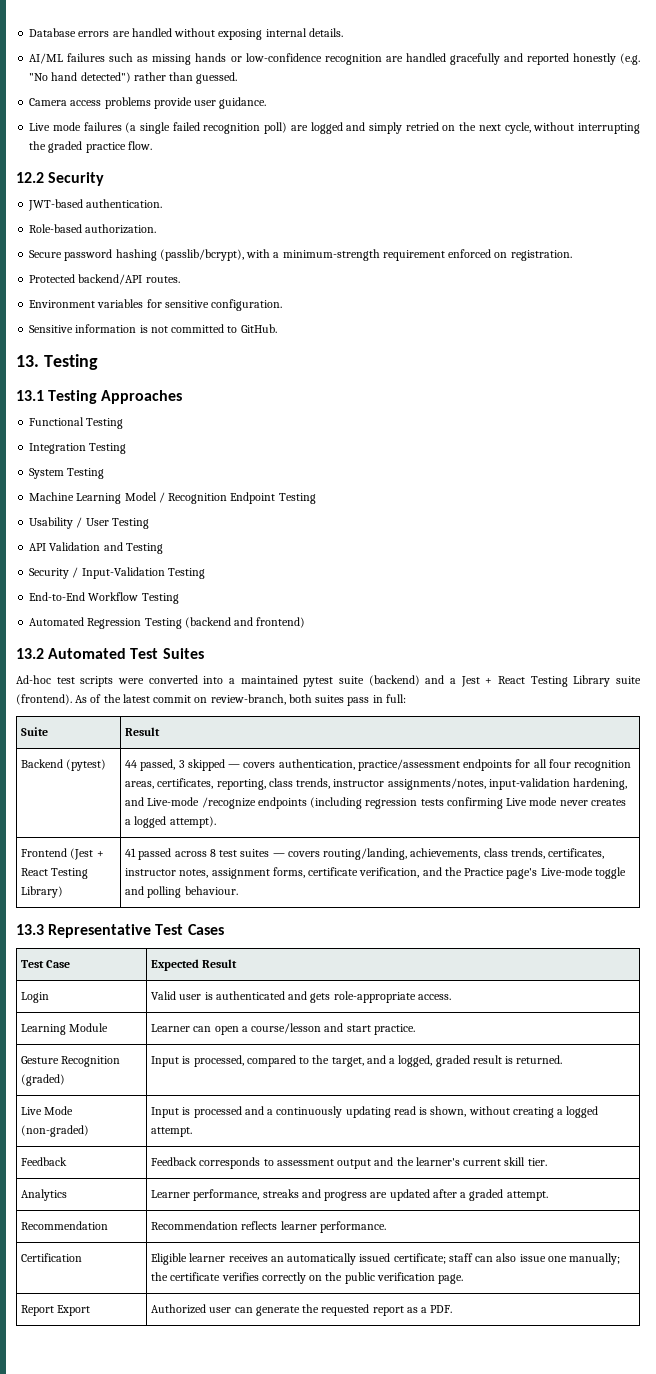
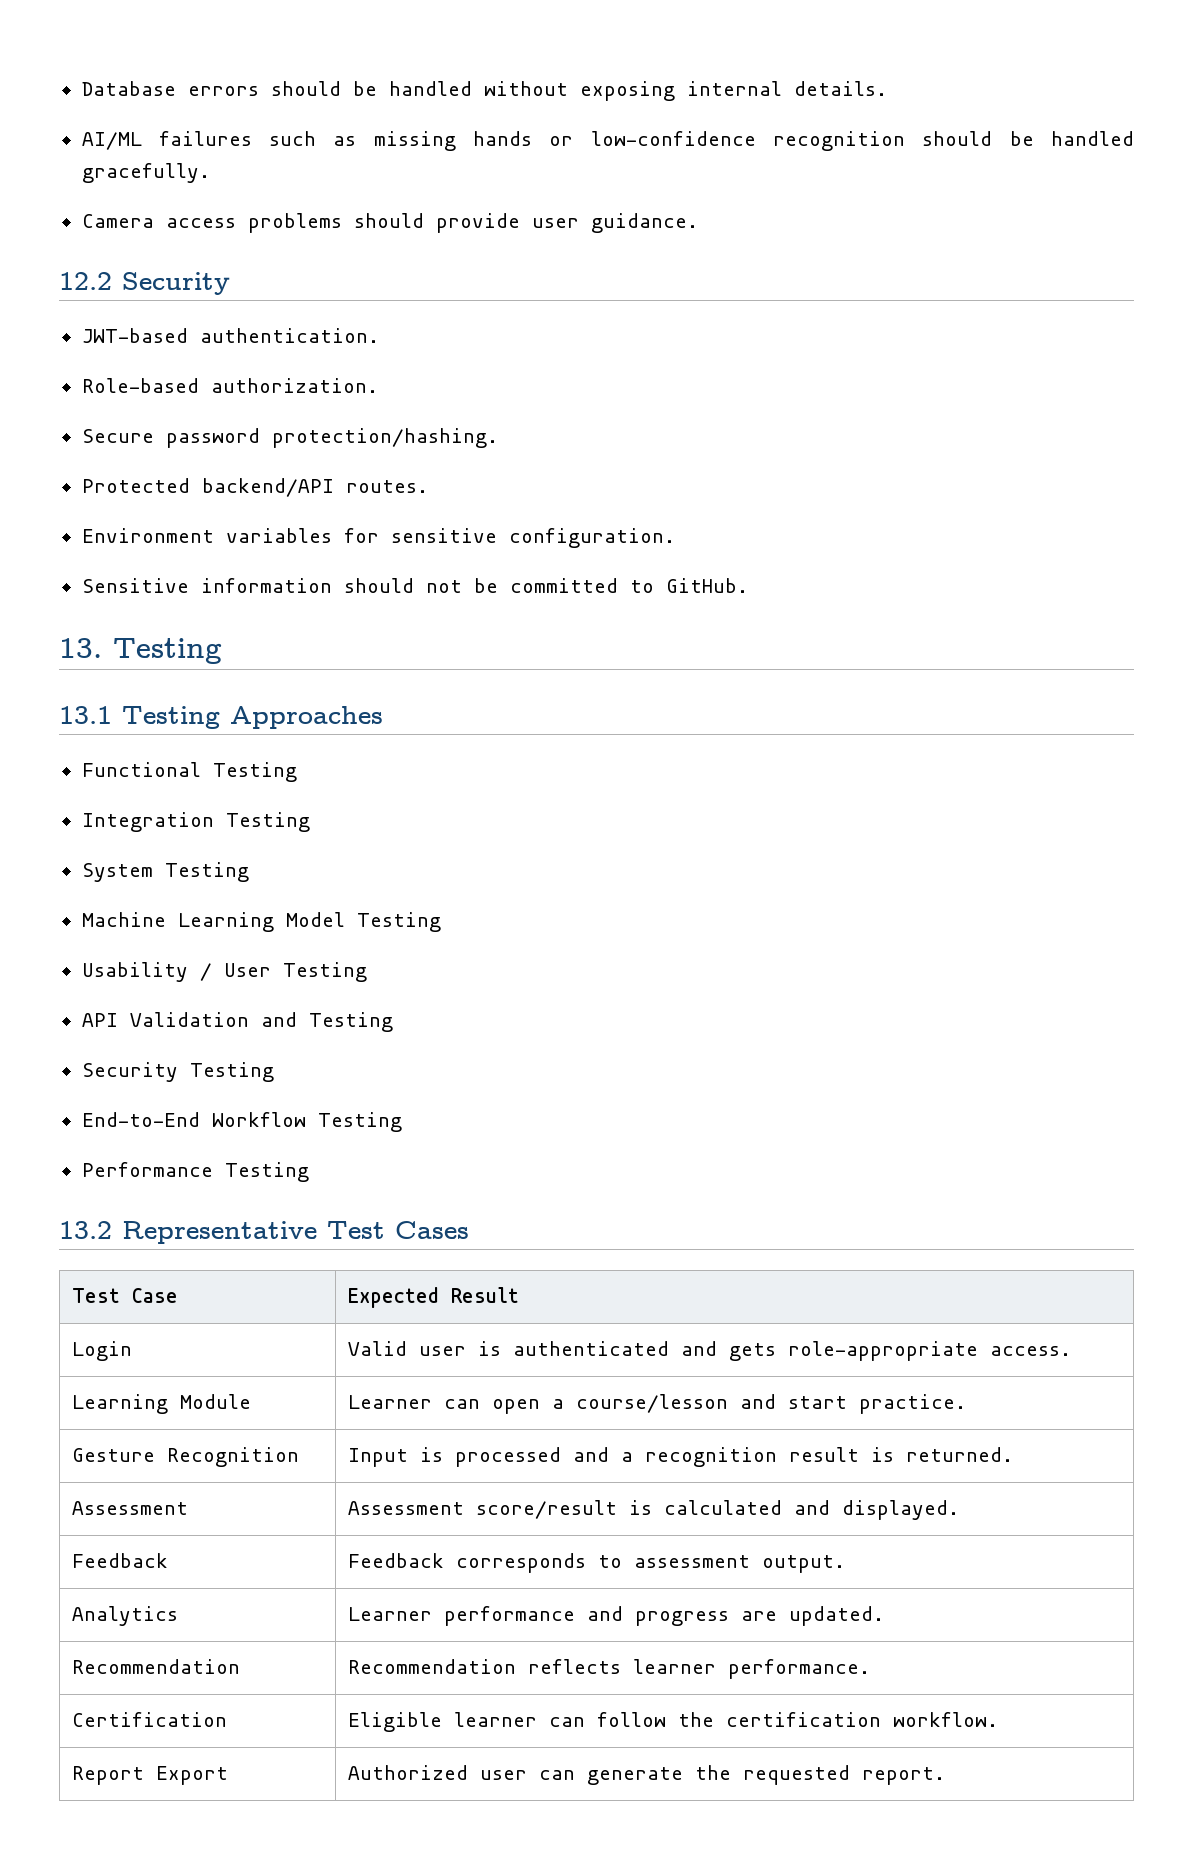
- Database errors are handled without exposing internal details.
+ Database errors should be handled without exposing internal details.
- AI/ML failures such as missing hands or low-confidence recognition are handled gracefully and reported honestly (e.g. "No hand detected") rather than guessed.
+ AI/ML failures such as missing hands or low-confidence recognition should be handled gracefully.
- Camera access problems provide user guidance.
+ Camera access problems should provide user guidance.
- Live mode failures (a single failed recognition poll) are logged and simply retried on the next cycle, without interrupting the graded practice flow.
- Secure password hashing (passlib/bcrypt), with a minimum-strength requirement enforced on registration.
+ Secure password protection/hashing.
- Sensitive information is not committed to GitHub.
+ Sensitive information should not be committed to GitHub.
- Machine Learning Model / Recognition Endpoint Testing
+ Machine Learning Model Testing
- Security / Input-Validation Testing
+ Security Testing
- Automated Regression Testing (backend and frontend)
- 13.2 Automated Test Suites
- Ad-hoc test scripts were converted into a maintained pytest suite (backend) and a Jest + React Testing Library suite (frontend). As of the latest commit on review-branch, both suites pass in full:
- Suite | Result
- Backend (pytest) | 44 passed, 3 skipped — covers authentication, practice/assessment endpoints for all four recognition areas, certificates, reporting, class trends, instructor assignments/notes, input-validation hardening, and Live-mode /recognize endpoints (including regression tests confirming Live mode never creates a logged attempt).
- Frontend (Jest + React Testing Library) | 41 passed across 8 test suites — covers routing/landing, achievements, class trends, certificates, instructor notes, assignment forms, certificate verification, and the Practice page's Live-mode toggle and polling behaviour.
- 13.3 Representative Test Cases
+ Performance Testing
+ 13.2 Representative Test Cases
- Gesture Recognition (graded) | Input is processed, compared to the target, and a logged, graded result is returned.
- Live Mode (non-graded) | Input is processed and a continuously updating read is shown, without creating a logged attempt.
+ Gesture Recognition | Input is processed and a recognition result is returned.
+ Assessment | Assessment score/result is calculated and displayed.
- Feedback | Feedback corresponds to assessment output and the learner's current skill tier.
+ Feedback | Feedback corresponds to assessment output.
- Analytics | Learner performance, streaks and progress are updated after a graded attempt.
+ Analytics | Learner performance and progress are updated.
- Certification | Eligible learner receives an automatically issued certificate; staff can also issue one manually; the certificate verifies correctly on the public verification page.
+ Certification | Eligible learner can follow the certification workflow.
- Report Export | Authorized user can generate the requested report as a PDF.
+ Report Export | Authorized user can generate the requested report.

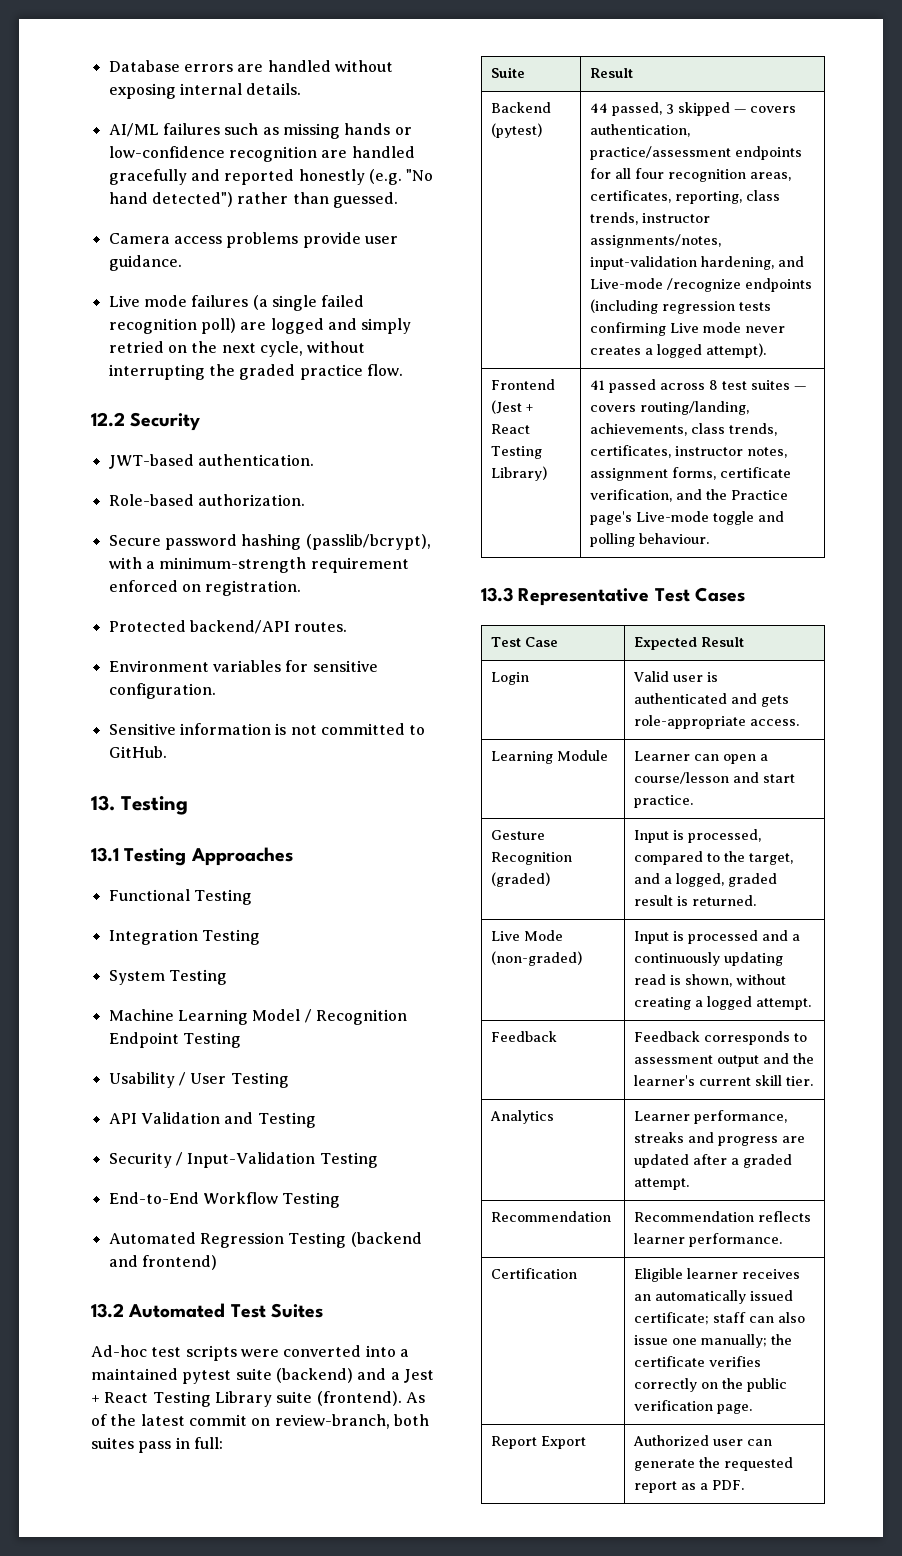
- Database errors should be handled without exposing internal details.
+ Database errors are handled without exposing internal details.
- AI/ML failures such as missing hands or low-confidence recognition should be handled gracefully.
+ AI/ML failures such as missing hands or low-confidence recognition are handled gracefully and reported honestly (e.g. "No hand detected") rather than guessed.
- Camera access problems should provide user guidance.
+ Camera access problems provide user guidance.
+ Live mode failures (a single failed recognition poll) are logged and simply retried on the next cycle, without interrupting the graded practice flow.
- Secure password protection/hashing.
+ Secure password hashing (passlib/bcrypt), with a minimum-strength requirement enforced on registration.
- Sensitive information should not be committed to GitHub.
+ Sensitive information is not committed to GitHub.
- Machine Learning Model Testing
+ Machine Learning Model / Recognition Endpoint Testing
- Security Testing
+ Security / Input-Validation Testing
- Performance Testing
- 13.2 Representative Test Cases
+ Automated Regression Testing (backend and frontend)
+ 13.2 Automated Test Suites
+ Ad-hoc test scripts were converted into a maintained pytest suite (backend) and a Jest + React Testing Library suite (frontend). As of the latest commit on review-branch, both suites pass in full:
+ Suite | Result
+ Backend (pytest) | 44 passed, 3 skipped — covers authentication, practice/assessment endpoints for all four recognition areas, certificates, reporting, class trends, instructor assignments/notes, input-validation hardening, and Live-mode /recognize endpoints (including regression tests confirming Live mode never creates a logged attempt).
+ Frontend (Jest + React Testing Library) | 41 passed across 8 test suites — covers routing/landing, achievements, class trends, certificates, instructor notes, assignment forms, certificate verification, and the Practice page's Live-mode toggle and polling behaviour.
+ 13.3 Representative Test Cases
- Gesture Recognition | Input is processed and a recognition result is returned.
- Assessment | Assessment score/result is calculated and displayed.
+ Gesture Recognition (graded) | Input is processed, compared to the target, and a logged, graded result is returned.
+ Live Mode (non-graded) | Input is processed and a continuously updating read is shown, without creating a logged attempt.
- Feedback | Feedback corresponds to assessment output.
+ Feedback | Feedback corresponds to assessment output and the learner's current skill tier.
- Analytics | Learner performance and progress are updated.
+ Analytics | Learner performance, streaks and progress are updated after a graded attempt.
- Certification | Eligible learner can follow the certification workflow.
+ Certification | Eligible learner receives an automatically issued certificate; staff can also issue one manually; the certificate verifies correctly on the public verification page.
- Report Export | Authorized user can generate the requested report.
+ Report Export | Authorized user can generate the requested report as a PDF.

